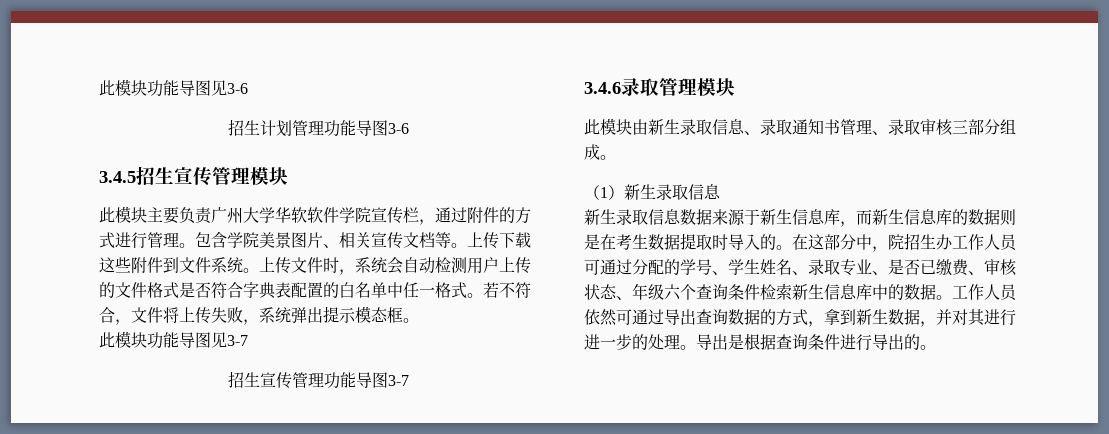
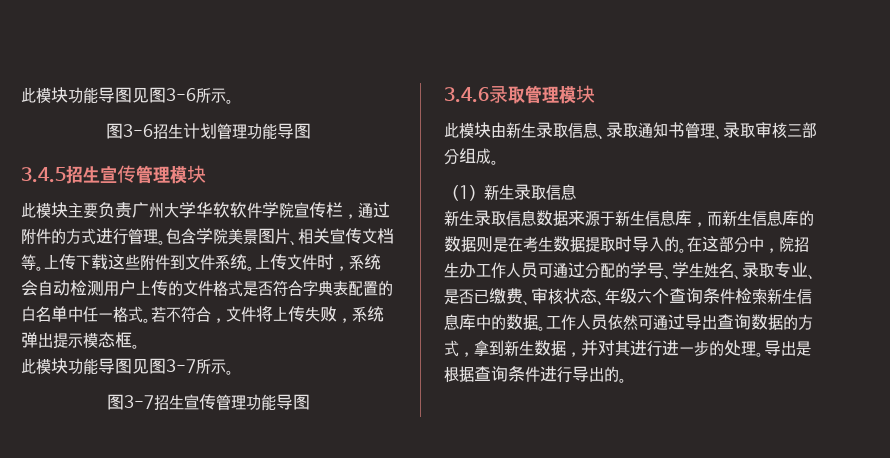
- 此模块功能导图见3-6
- 招生计划管理功能导图3-6
+ 此模块功能导图见图3-6所示。
+ 图3-6招生计划管理功能导图
- 此模块功能导图见3-7
- 招生宣传管理功能导图3-7
+ 此模块功能导图见图3-7所示。
+ 图3-7招生宣传管理功能导图

